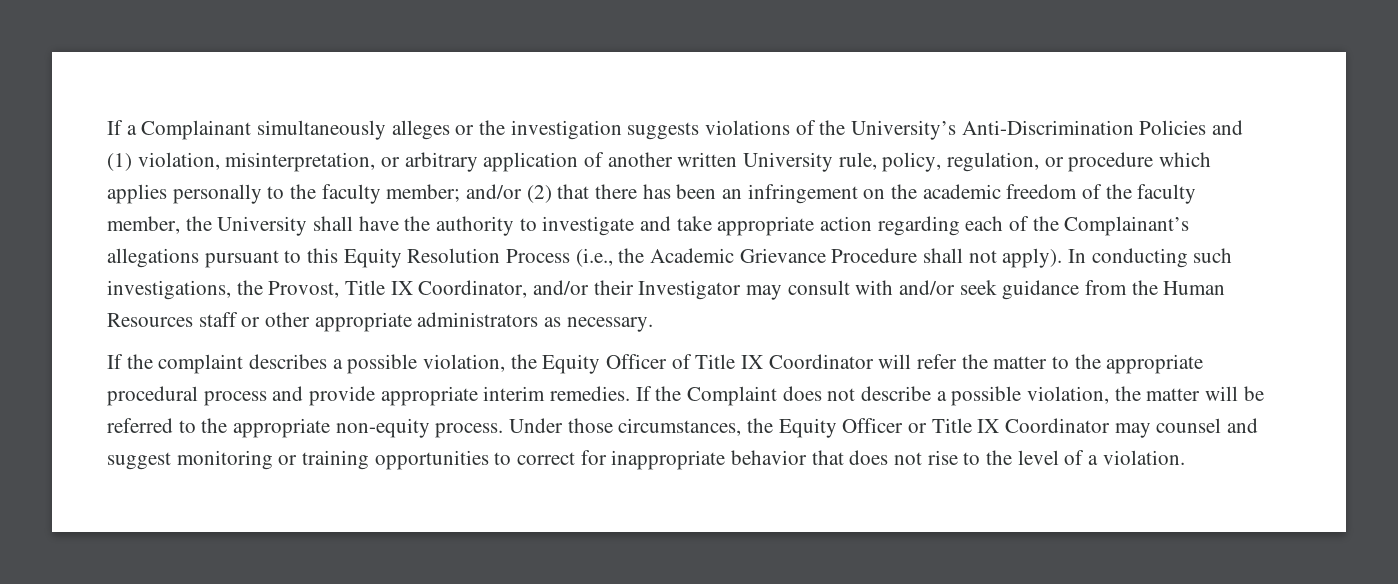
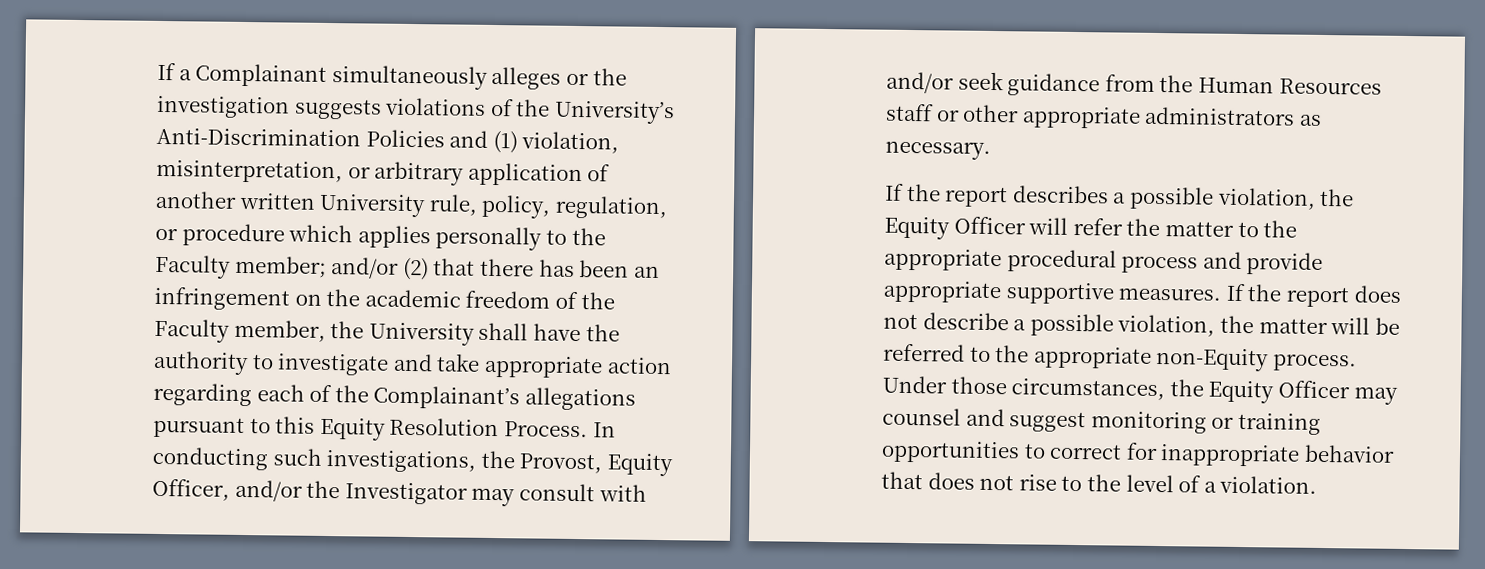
- If a Complainant simultaneously alleges or the investigation suggests violations of the University’s Anti-Discrimination Policies and (1) violation, misinterpretation, or arbitrary application of another written University rule, policy, regulation, or procedure which applies personally to the faculty member;
+ If a Complainant simultaneously alleges or the investigation suggests violations of the University’s Anti-Discrimination Policies and (1) violation, misinterpretation, or arbitrary application of another written University rule, policy, regulation, or procedure which applies personally to the Faculty member;
- and/or (2) that there has been an infringement on the academic freedom of the faculty member, the University shall have the authority to investigate and take appropriate action regarding each of the Complainant’s allegations pursuant to this Equity Resolution Process (i.e., the Academic Grievance Procedure shall not apply).
+ and/or (2) that there has been an infringement on the academic freedom of the Faculty member, the University shall have the authority to investigate and take appropriate action regarding each of the Complainant’s allegations pursuant to this Equity Resolution Process.
- In conducting such investigations, the Provost, Title IX Coordinator, and/or their Investigator may consult with and/or seek guidance from the Human Resources staff or other appropriate administrators as necessary.
+ In conducting such investigations, the Provost, Equity Officer, and/or the Investigator may consult with and/or seek guidance from the Human Resources staff or other appropriate administrators as necessary.
- If the complaint describes a possible violation, the Equity Officer of Title IX Coordinator will refer the matter to the appropriate procedural process and provide appropriate interim remedies. If the Complaint does not describe a possible violation, the matter will be referred to the appropriate non-equity process.
+ If the report describes a possible violation, the Equity Officer will refer the matter to the appropriate procedural process and provide appropriate supportive measures. If the report does not describe a possible violation, the matter will be referred to the appropriate non-Equity process.
- Under those circumstances, the Equity Officer or Title IX Coordinator may counsel and suggest monitoring or training opportunities to correct for inappropriate behavior that does not rise to the level of a violation.
+ Under those circumstances, the Equity Officer may counsel and suggest monitoring or training opportunities to correct for inappropriate behavior that does not rise to the level of a violation.

